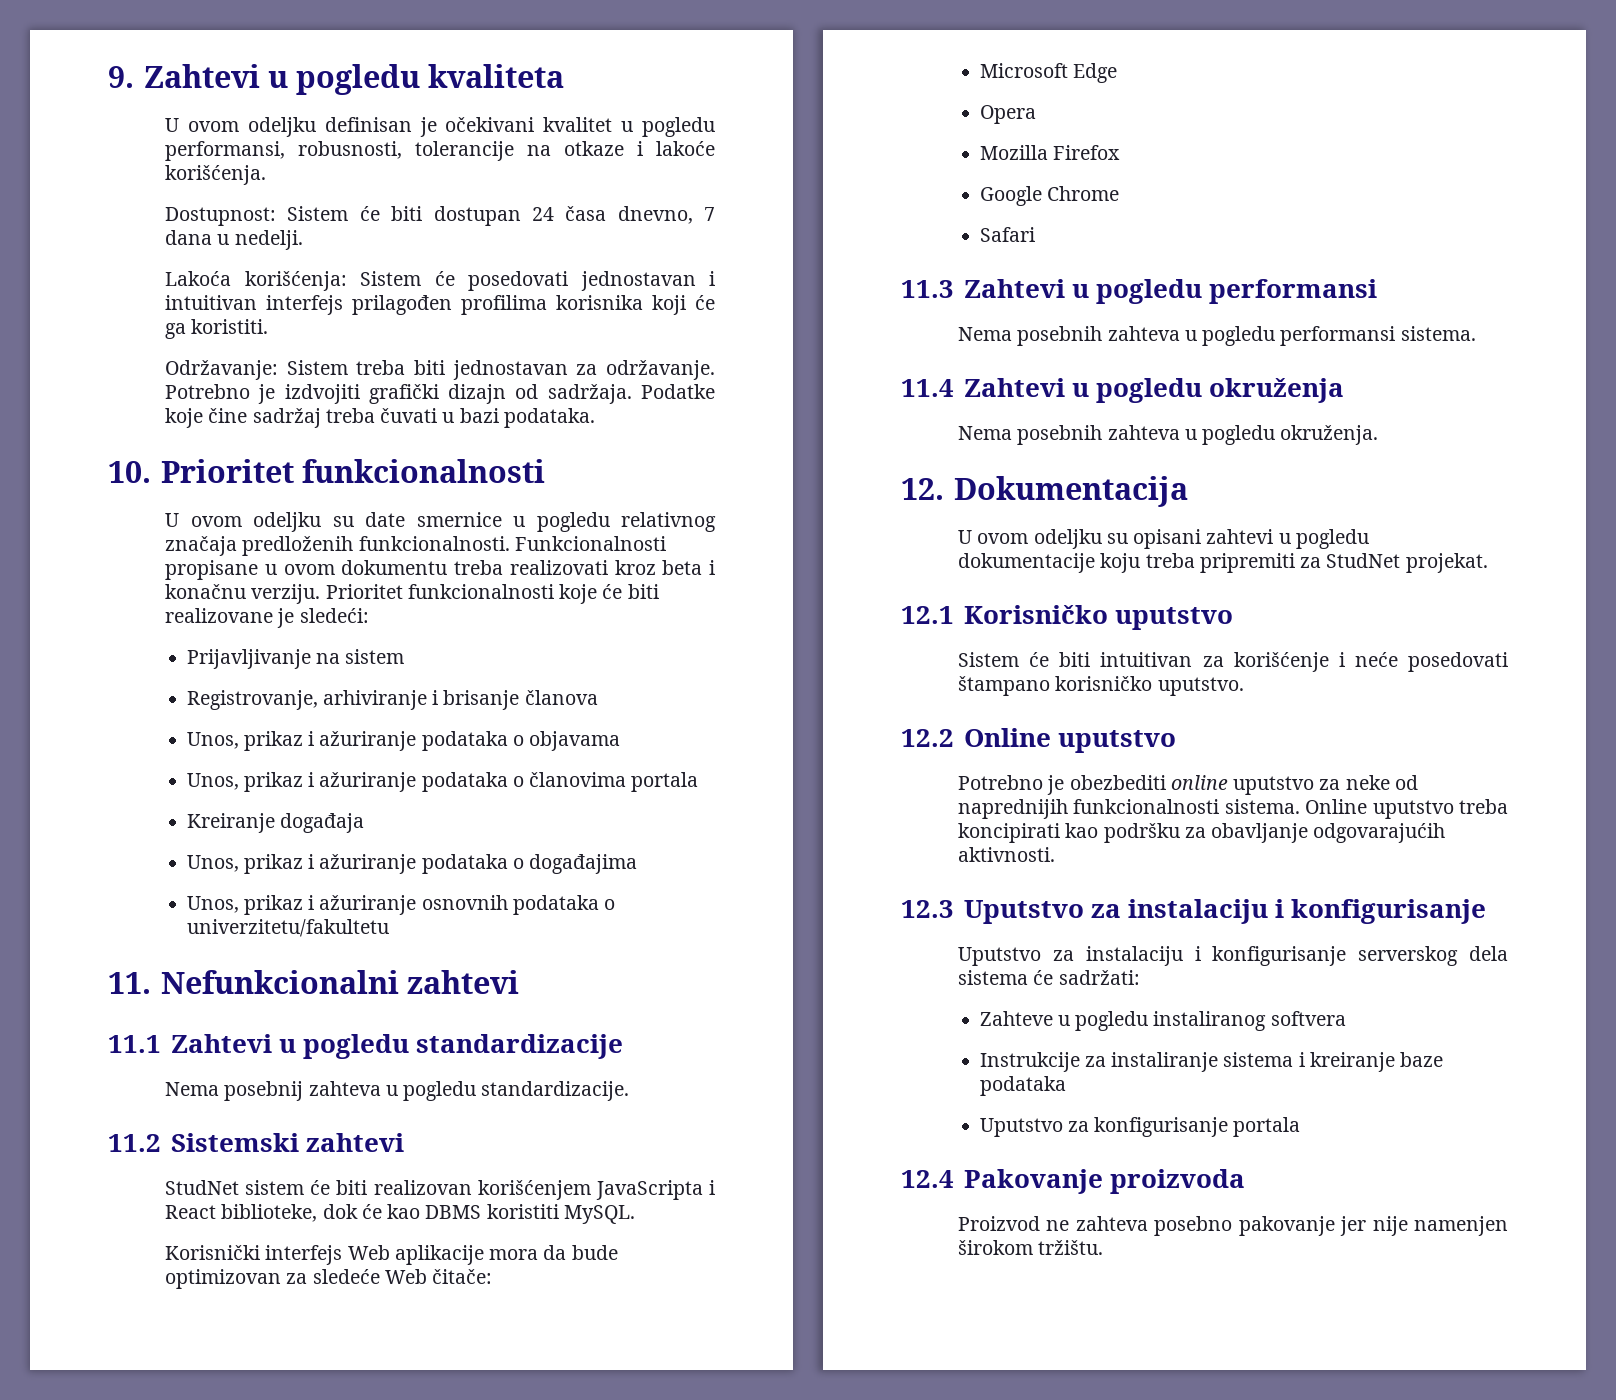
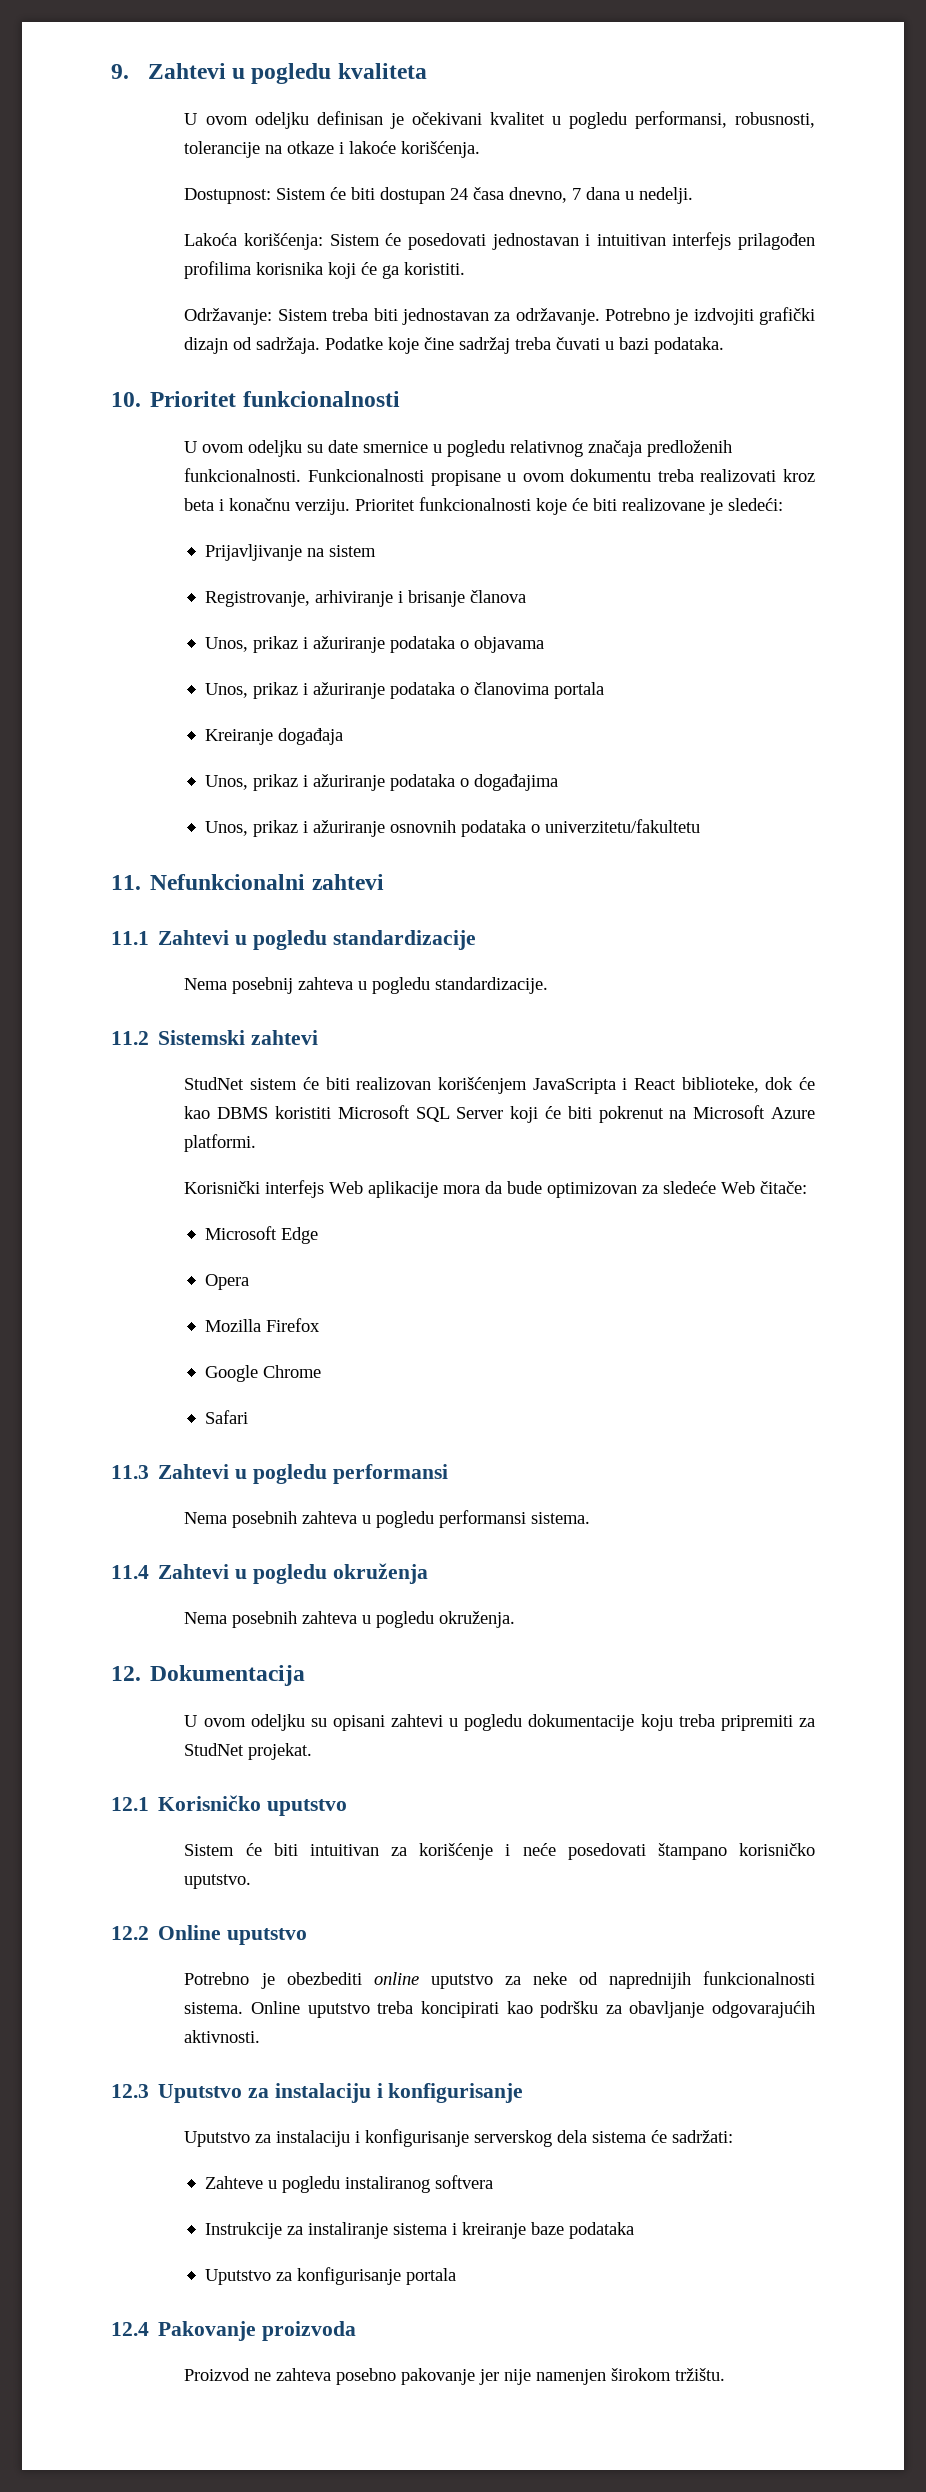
- StudNet sistem će biti realizovan korišćenjem JavaScripta i React biblioteke, dok će kao DBMS koristiti MySQL.
+ StudNet sistem će biti realizovan korišćenjem JavaScripta i React biblioteke, dok će kao DBMS koristiti Microsoft SQL Server koji će biti pokrenut na Microsoft Azure platformi.

